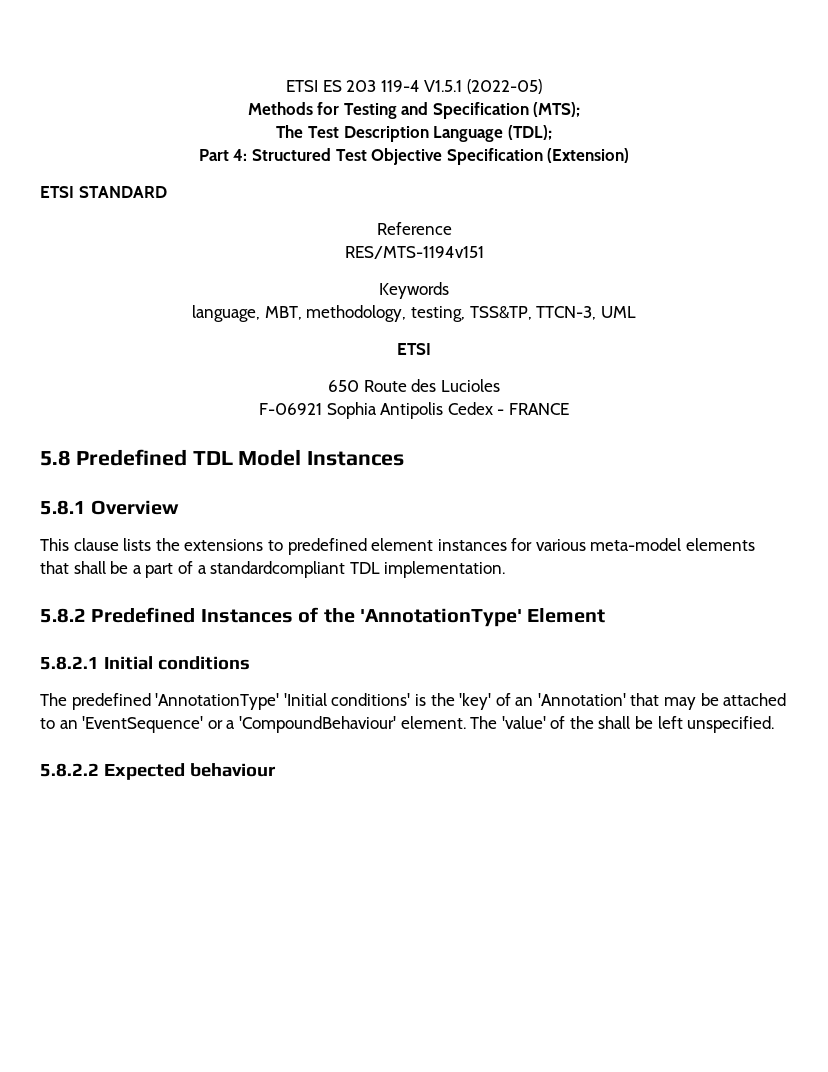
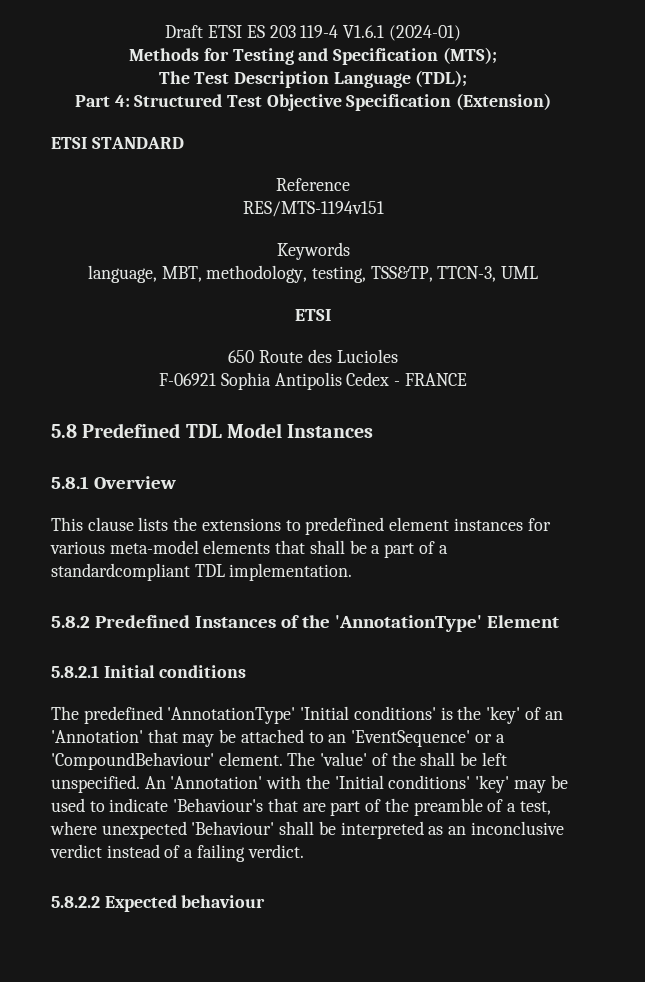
- ETSI ES 203 119-4 V1.5.1 (2022-05)
+ Draft ETSI ES 203 119-4 V1.6.1 (2024-01)
+ An 'Annotation' with the 'Initial conditions' 'key' may be used to indicate 'Behaviour's that are part of the preamble of a test, where unexpected 'Behaviour' shall be interpreted as an inconclusive verdict instead of a failing verdict.

